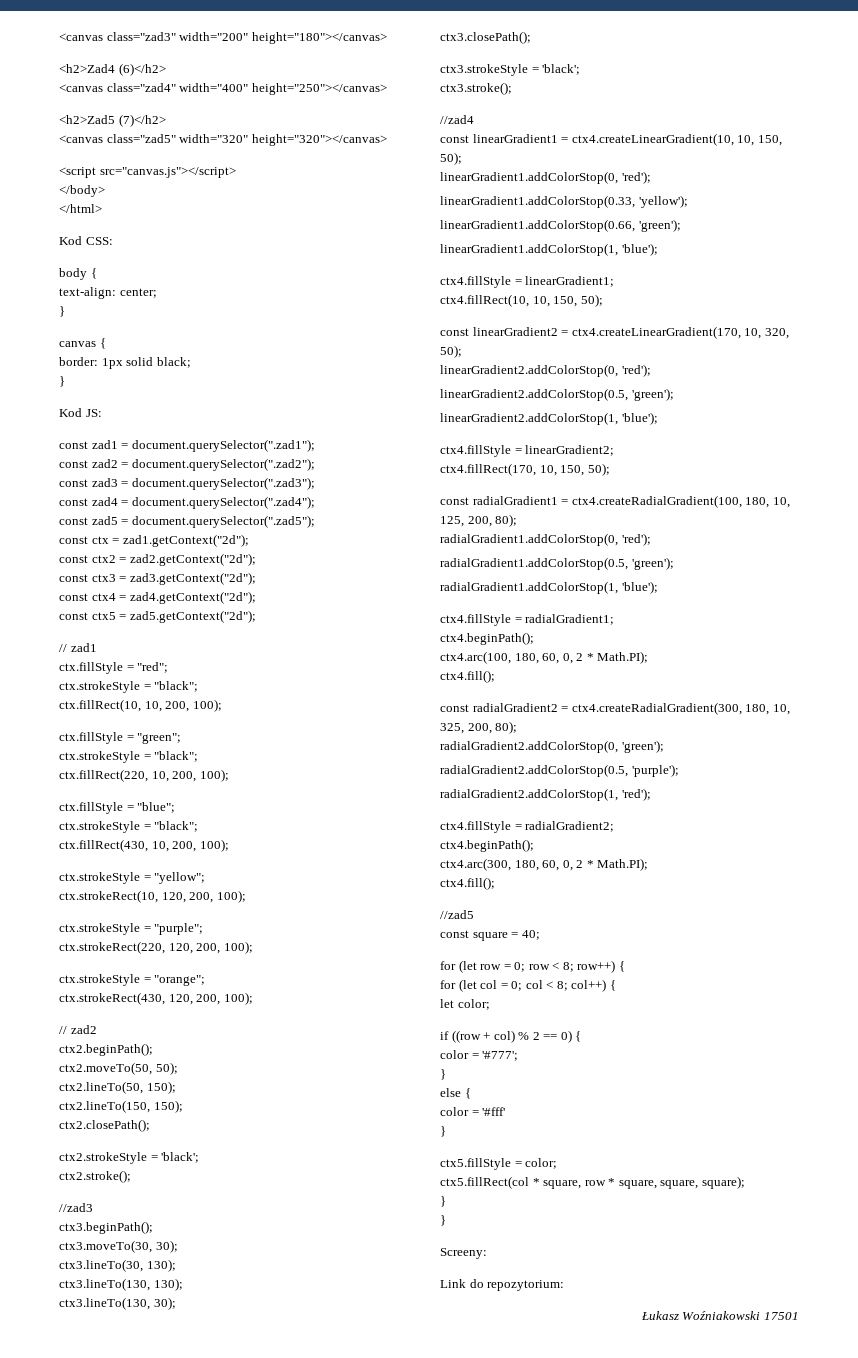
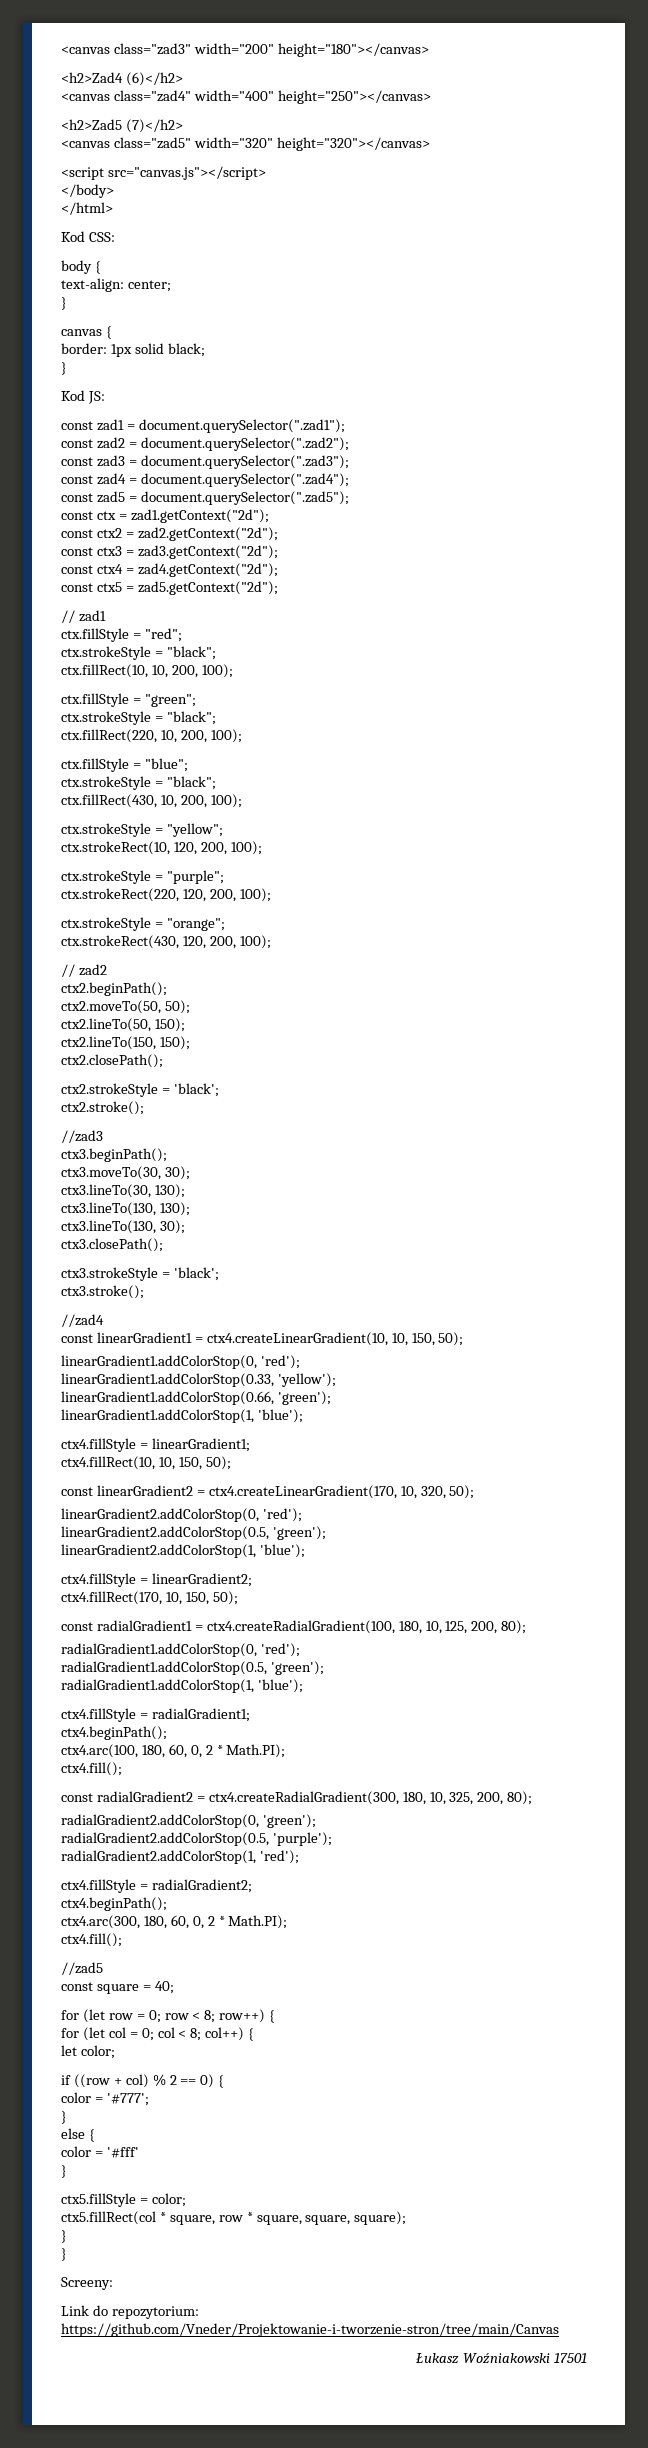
- Link do repozytorium:
+ Link do repozytorium: https://github.com/Vneder/Projektowanie-i-tworzenie-stron/tree/main/Canvas

